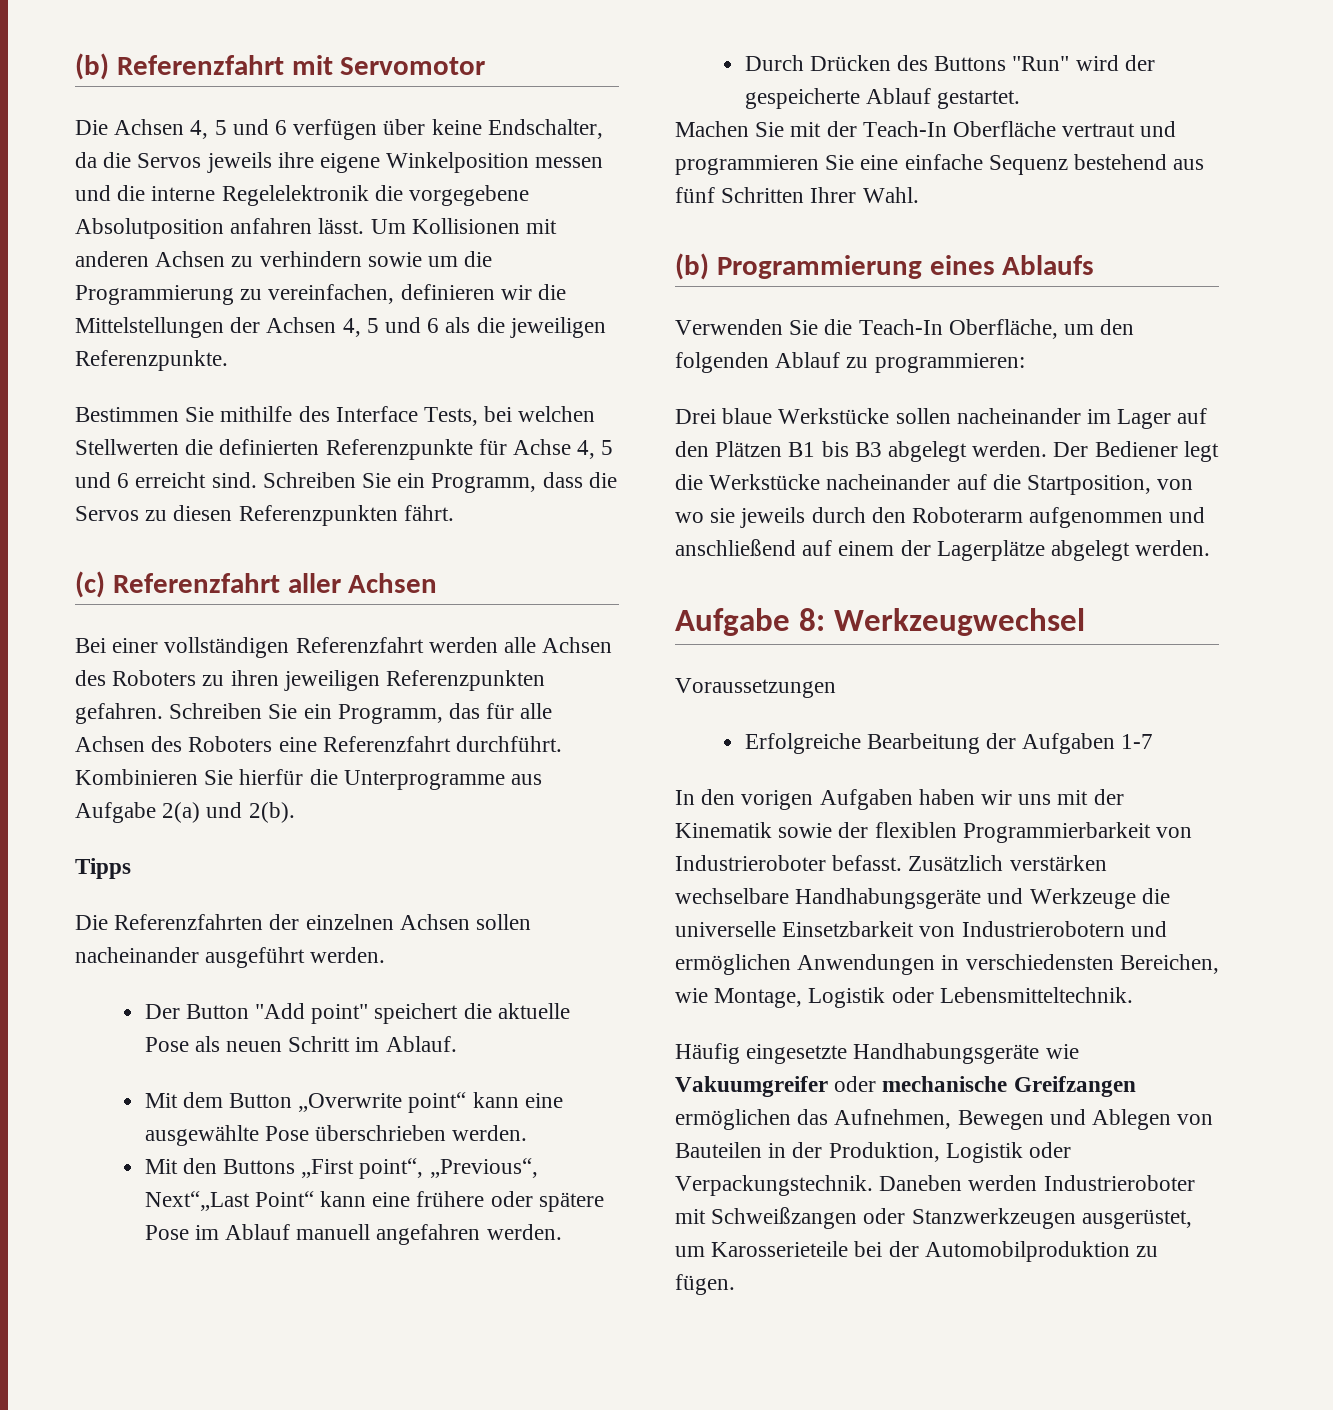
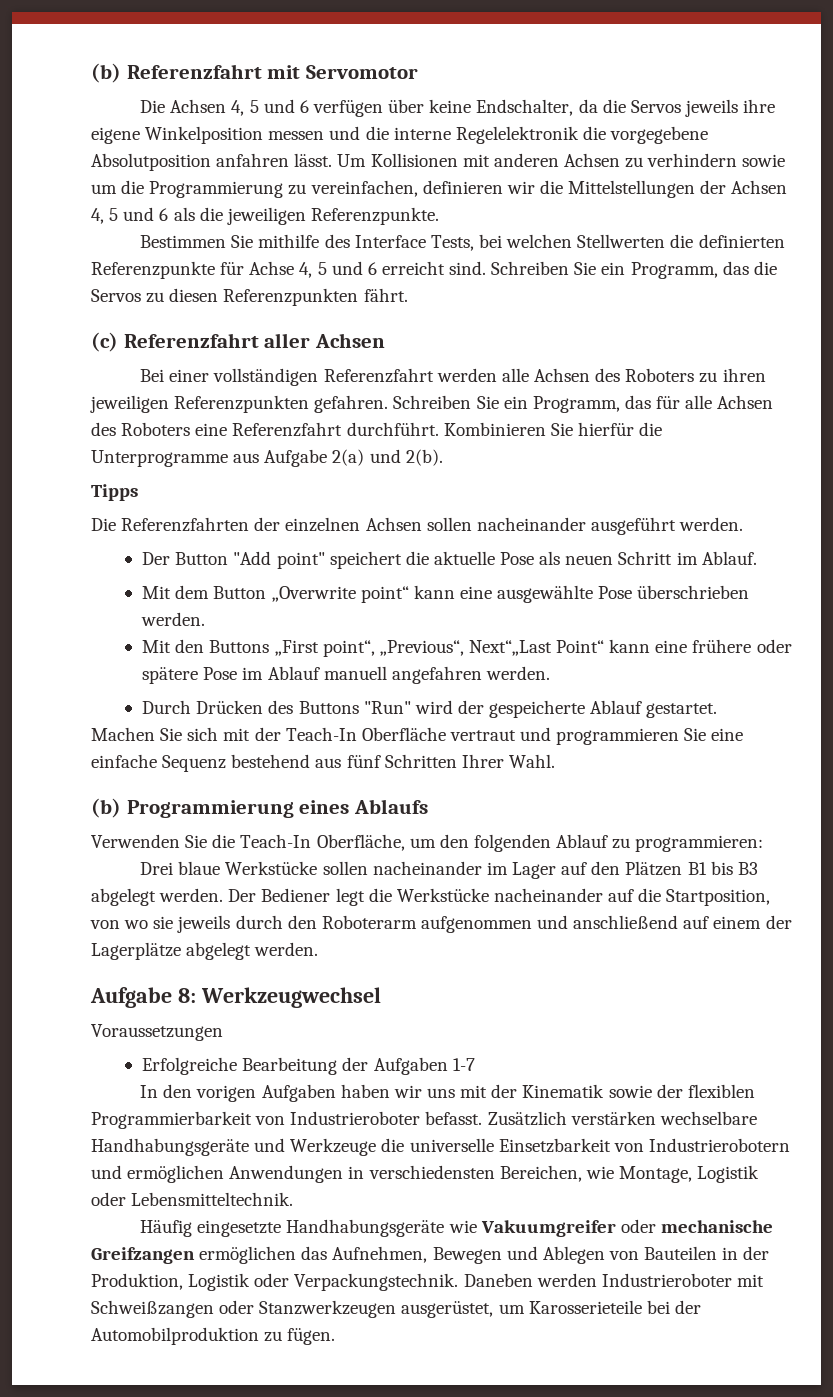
- Schreiben Sie ein Programm, dass die Servos zu diesen Referenzpunkten fährt.
+ Schreiben Sie ein Programm, das die Servos zu diesen Referenzpunkten fährt.
- Machen Sie mit der Teach-In Oberfläche vertraut und programmieren Sie eine einfache Sequenz bestehend aus fünf Schritten Ihrer Wahl.
+ Machen Sie sich mit der Teach-In Oberfläche vertraut und programmieren Sie eine einfache Sequenz bestehend aus fünf Schritten Ihrer Wahl.

